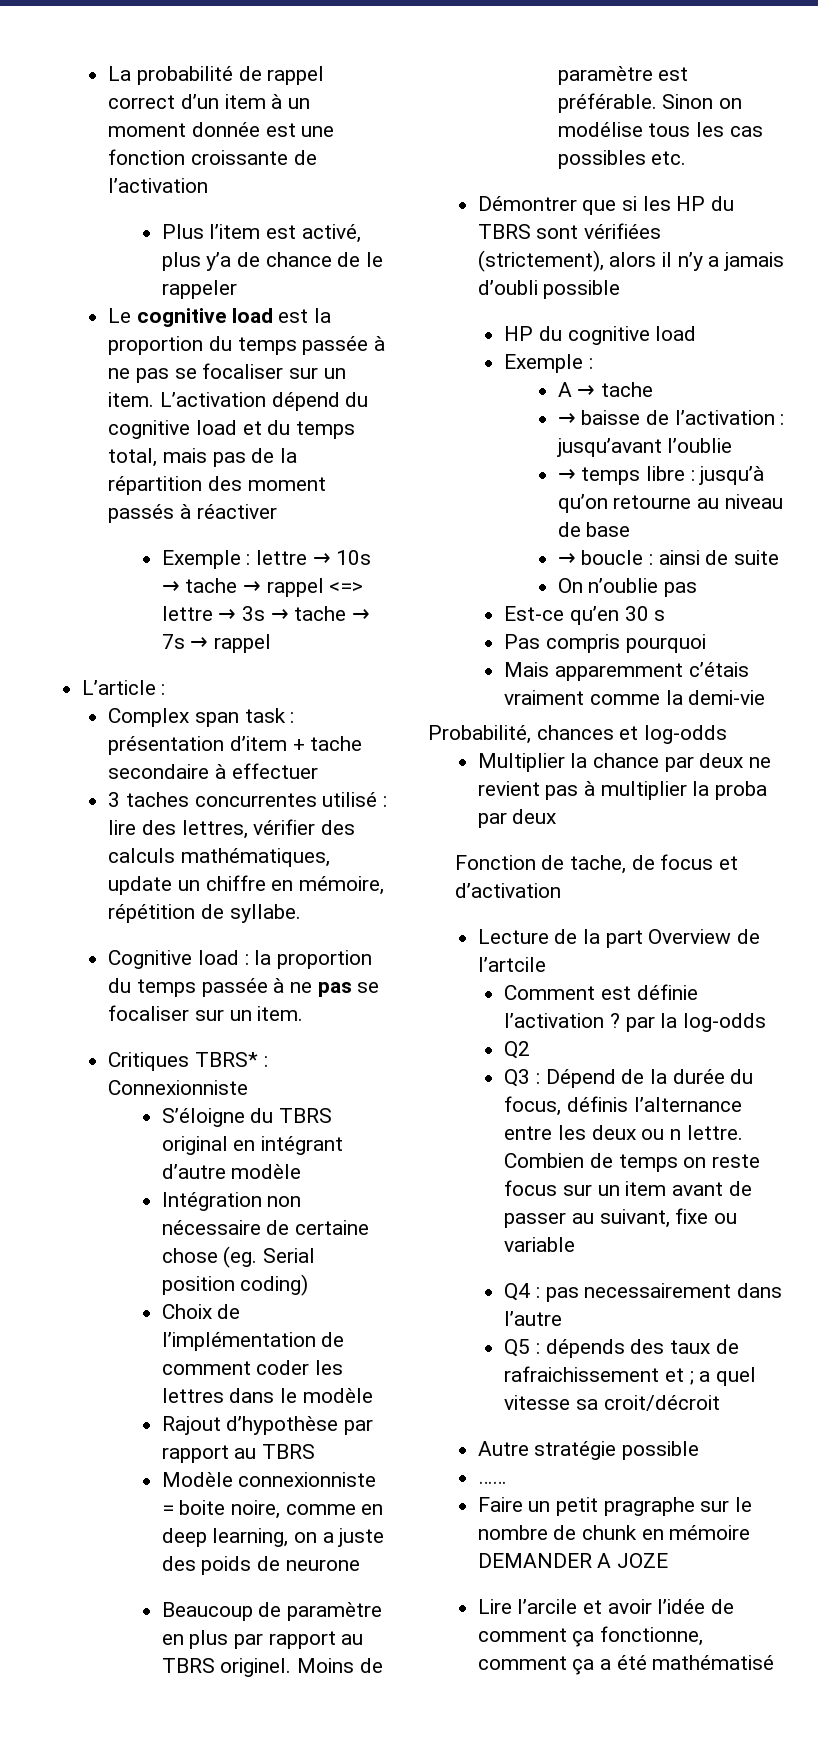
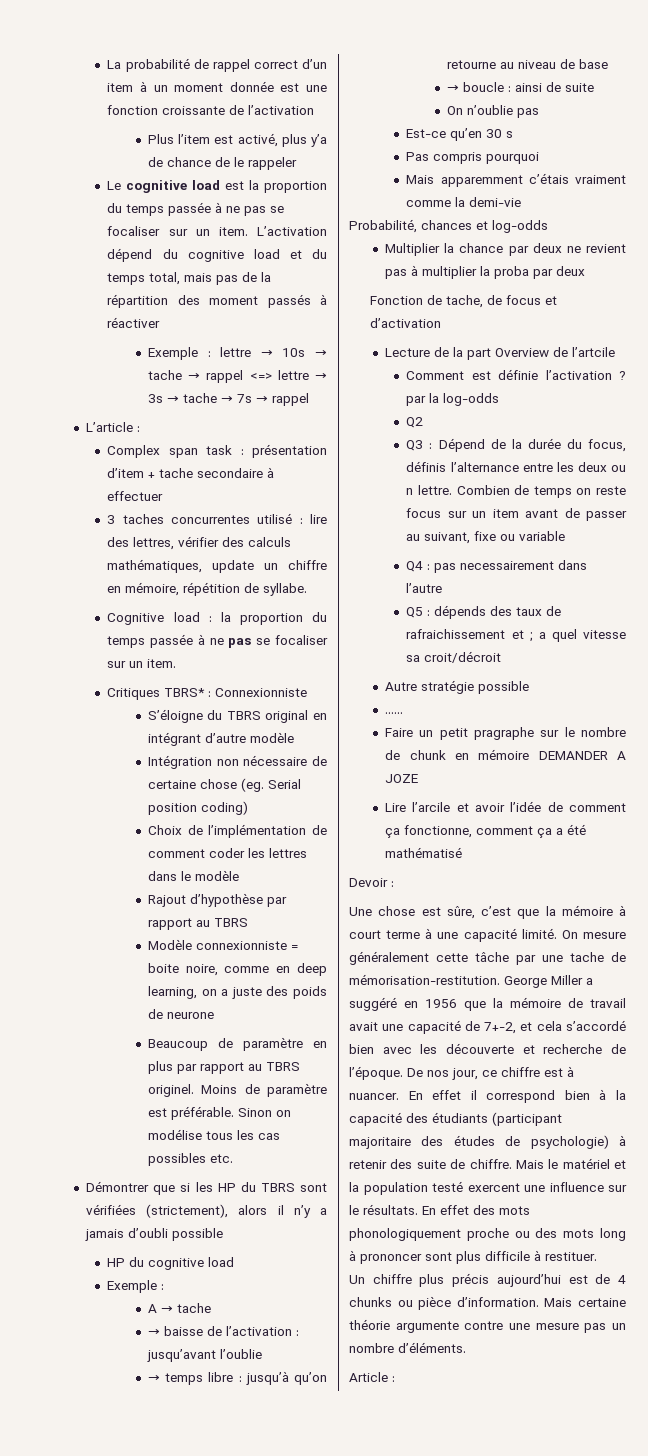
+ Devoir :
+ Une chose est sûre, c’est que la mémoire à court terme à une capacité limité. On mesure généralement cette tâche par une tache de mémorisation-restitution. George Miller a suggéré en 1956 que la mémoire de travail avait une capacité de 7+-2, et cela s’accordé bien avec les découverte et recherche de l’époque. De nos jour, ce chiffre est à nuancer. En effet il correspond bien à la capacité des étudiants (participant majoritaire des études de psychologie) à retenir des suite de chiffre. Mais le matériel et la population testé exercent une influence sur le résultats. En effet des mots phonologiquement proche ou des mots long à prononcer sont plus difficile à restituer.
+ Un chiffre plus précis aujourd’hui est de 4 chunks ou pièce d’information. Mais certaine théorie argumente contre une mesure pas un nombre d’éléments.
+ Article :

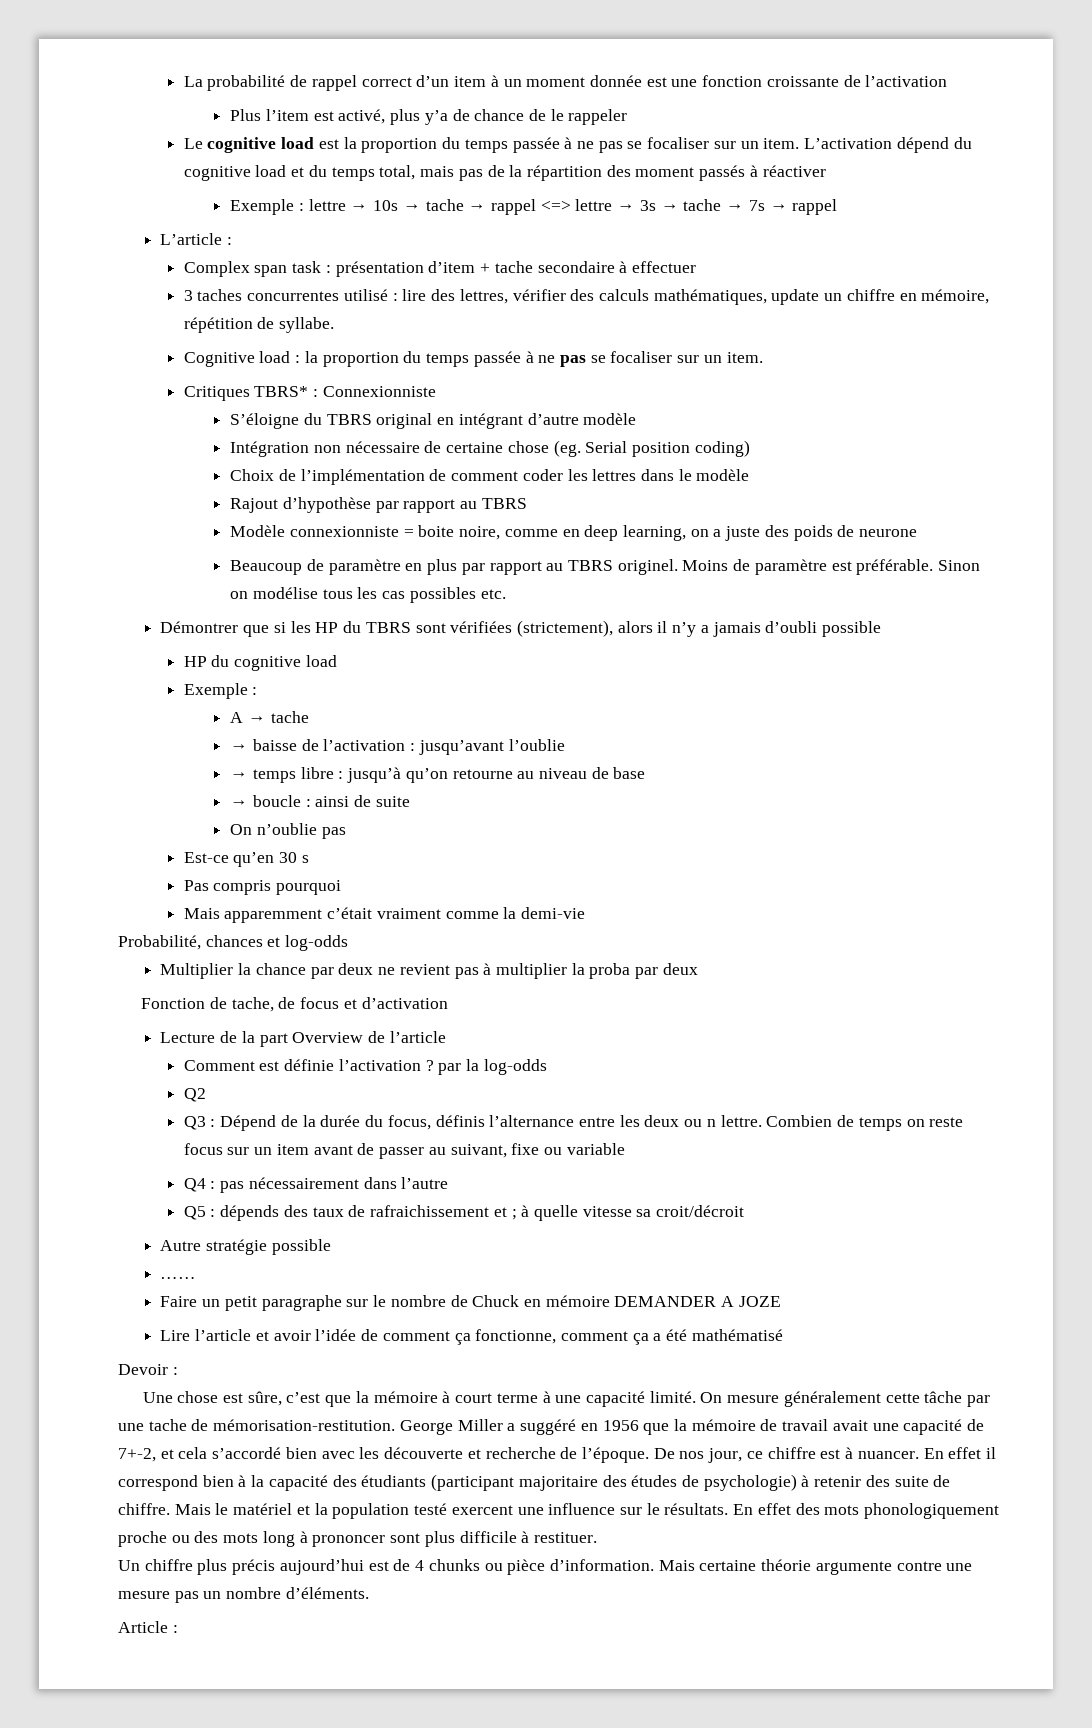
- Mais apparemment c’étais vraiment comme la demi-vie
+ Mais apparemment c’était vraiment comme la demi-vie
- Lecture de la part Overview de l’artcile
+ Lecture de la part Overview de l’article
- Q4 : pas necessairement dans l’autre
+ Q4 : pas nécessairement dans l’autre
- Q5 : dépends des taux de rafraichissement et ; a quel vitesse sa croit/décroit
+ Q5 : dépends des taux de rafraichissement et ; à quelle vitesse sa croit/décroit
- Faire un petit pragraphe sur le nombre de chunk en mémoire DEMANDER A JOZE
+ Faire un petit paragraphe sur le nombre de Chuck en mémoire DEMANDER A JOZE
- Lire l’arcile et avoir l’idée de comment ça fonctionne, comment ça a été mathématisé
+ Lire l’article et avoir l’idée de comment ça fonctionne, comment ça a été mathématisé

